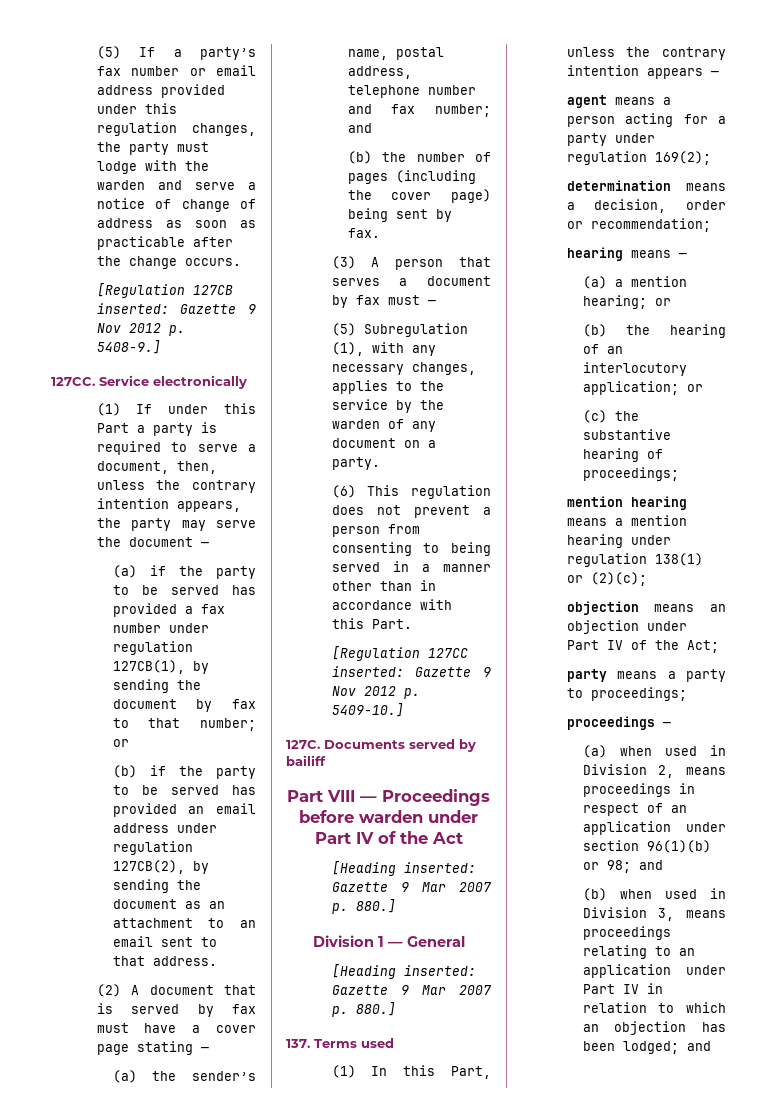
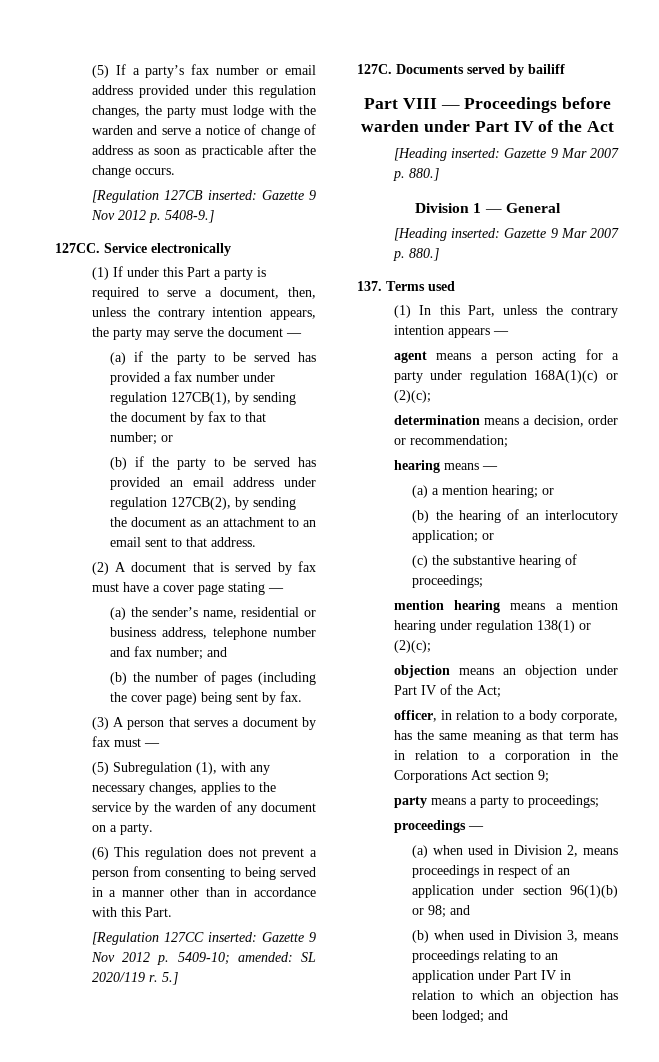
- (a) the sender’s name, postal address, telephone number and fax number; and
+ (a) the sender’s name, residential or business address, telephone number and fax number; and
- [Regulation 127CC inserted: Gazette 9 Nov 2012 p. 5409-10.]
+ [Regulation 127CC inserted: Gazette 9 Nov 2012 p. 5409-10; amended: SL 2020/119 r. 5.]
- agent means a person acting for a party under regulation 169(2);
+ agent means a person acting for a party under regulation 168A(1)(c) or (2)(c);
+ officer, in relation to a body corporate, has the same meaning as that term has in relation to a corporation in the Corporations Act section 9;

